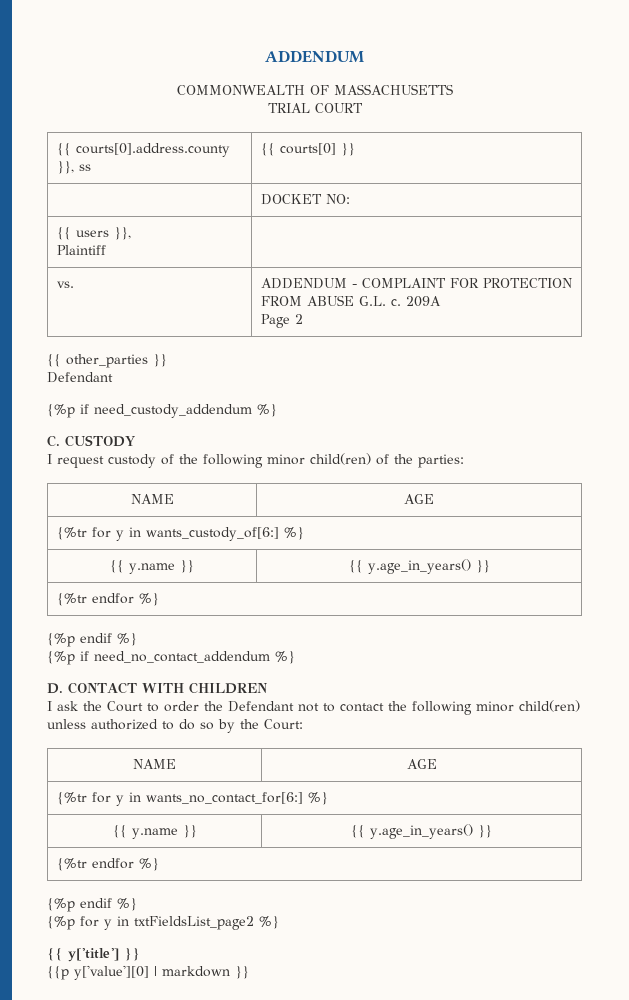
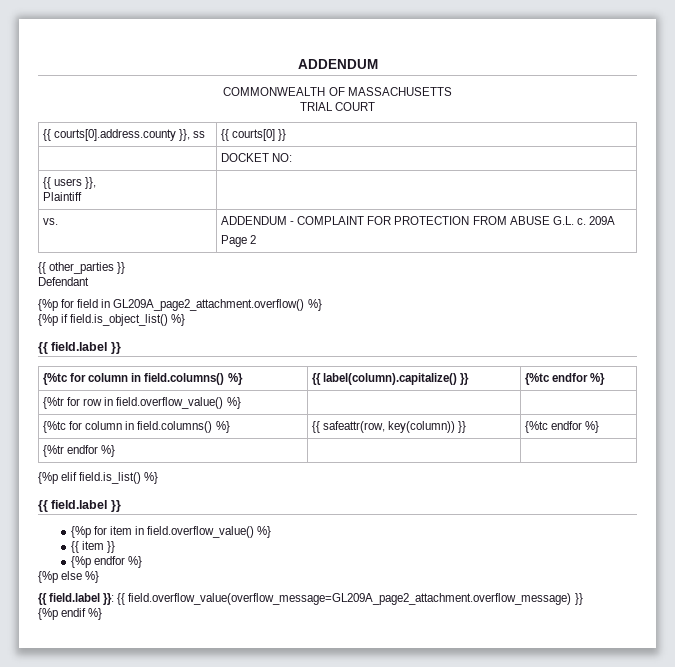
- {%p if need_custody_addendum %}
- C. CUSTODY
- I request custody of the following minor child(ren) of the parties:
- NAME | AGE
- {%tr for y in wants_custody_of[6:] %}
- {{ y.name }} | {{ y.age_in_years() }}
- {%tr endfor %}
+ {%p for field in GL209A_page2_attachment.overflow() %}
+ {%p if field.is_object_list() %}
+ {{ field.label }}
+ {%tc for column in field.columns() %} | {{ label(column).capitalize() }} | {%tc endfor %}
+ {%tr for row in field.overflow_value() %} | |
+ {%tc for column in field.columns() %} | {{ safeattr(row, key(column)) }} | {%tc endfor %}
+ {%tr endfor %} | |
+ {%p elif field.is_list() %}
+ {{ field.label }}
+ {%p for item in field.overflow_value() %}
+ {{ item }}
+ {%p endfor %}
+ {%p else %}
+ {{ field.label }}: {{ field.overflow_value(overflow_message=GL209A_page2_attachment.overflow_message) }}
  {%p endif %}
- {%p if need_no_contact_addendum %}
- D. CONTACT WITH CHILDREN
- I ask the Court to order the Defendant not to contact the following minor child(ren) unless authorized to do so by the Court:
- NAME | AGE
- {%tr for y in wants_no_contact_for[6:] %}
- {{ y.name }} | {{ y.age_in_years() }}
- {%tr endfor %}
- {%p endif %}
- {%p for y in txtFieldsList_page2 %}
- {{ y['title'] }}
- {{p y['value'][0] | markdown }}

